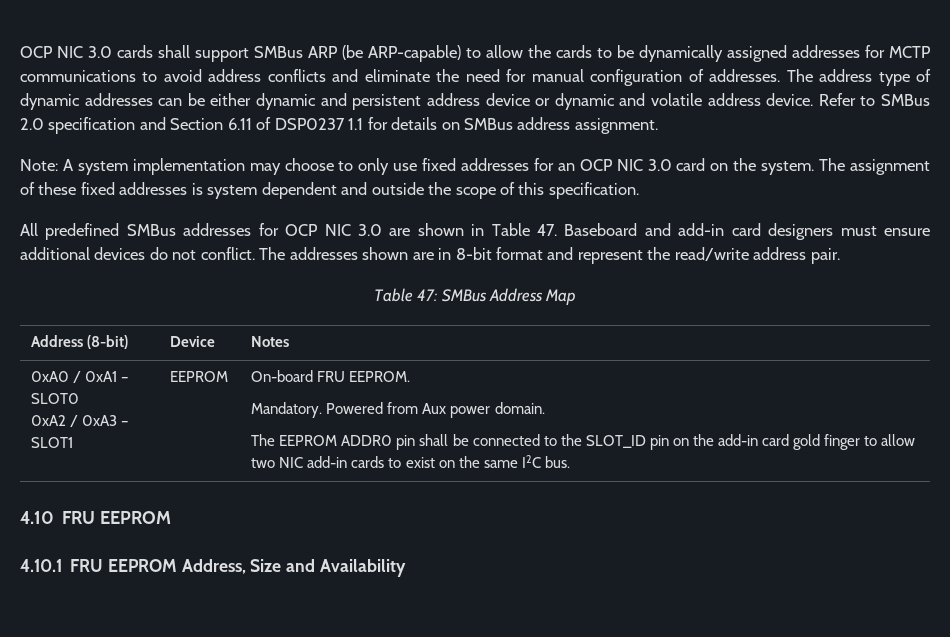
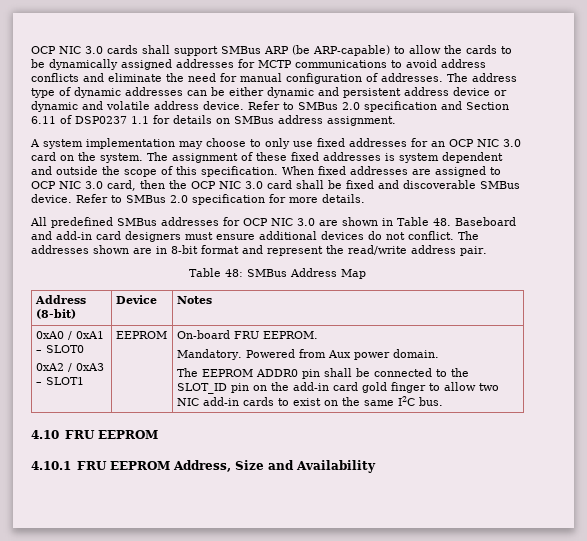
- Note: A system implementation may choose to only use fixed addresses for an OCP NIC 3.0 card on the system.
+ A system implementation may choose to only use fixed addresses for an OCP NIC 3.0 card on the system.
+ When fixed addresses are assigned to OCP NIC 3.0 card, then the OCP NIC 3.0 card shall be fixed and discoverable SMBus device. Refer to SMBus 2.0 specification for more details.
- All predefined SMBus addresses for OCP NIC 3.0 are shown in Table 47. Baseboard and add-in card designers must ensure additional devices do not conflict.
+ All predefined SMBus addresses for OCP NIC 3.0 are shown in Table 48. Baseboard and add-in card designers must ensure additional devices do not conflict.
- Table 47: SMBus Address Map
+ Table 48: SMBus Address Map

